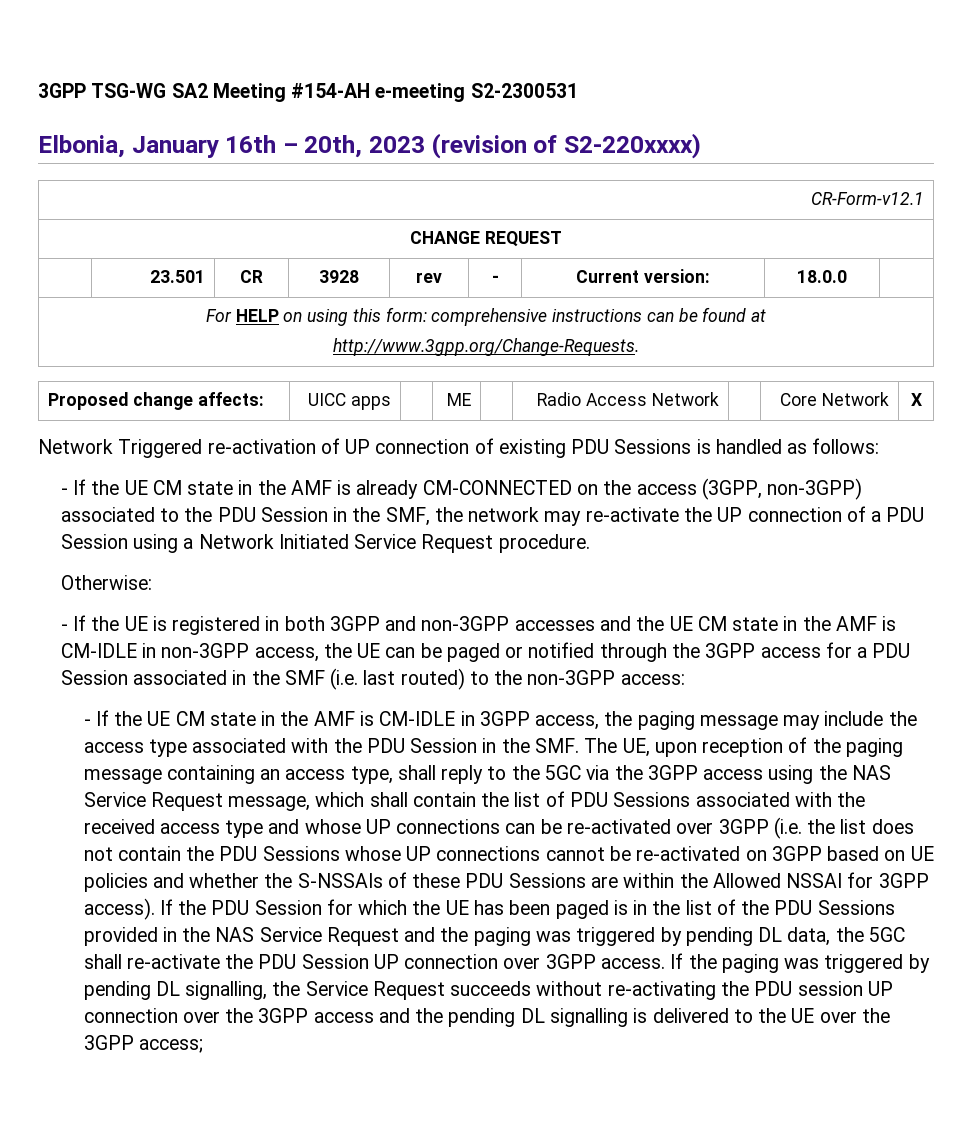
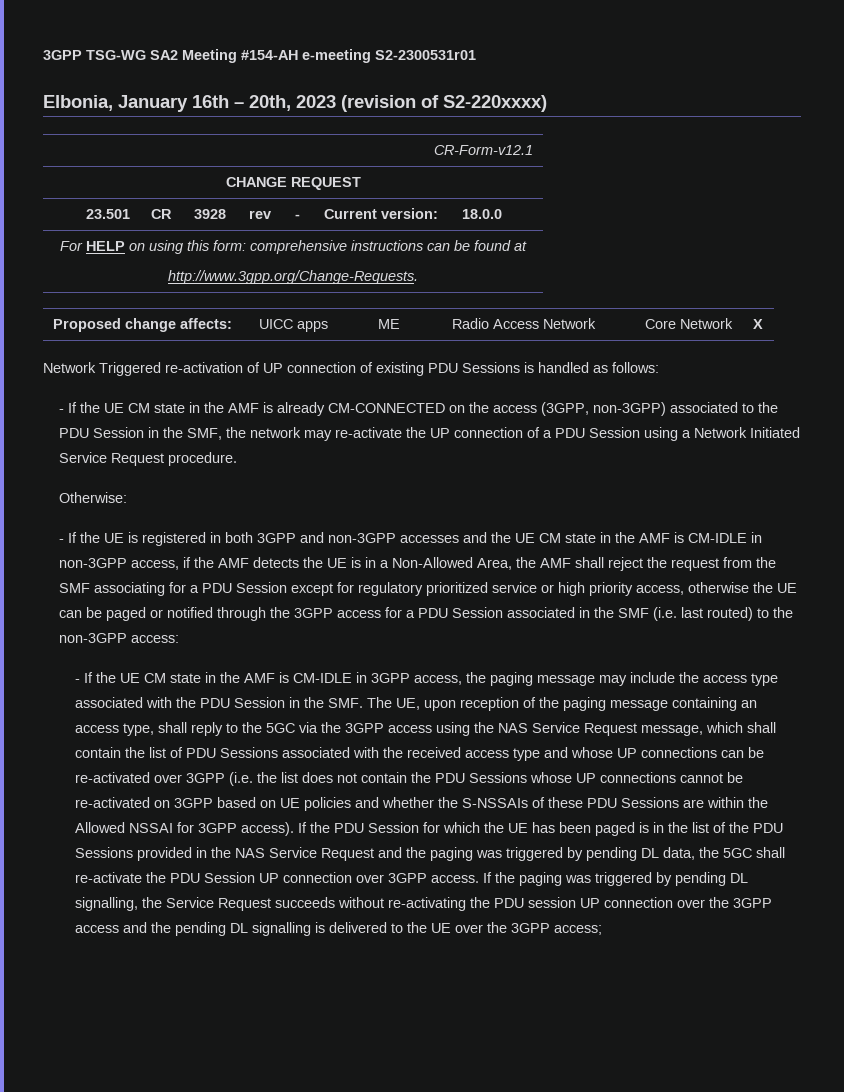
- 3GPP TSG-WG SA2 Meeting #154-AH e-meeting S2-2300531
+ 3GPP TSG-WG SA2 Meeting #154-AH e-meeting S2-2300531r01
- - If the UE is registered in both 3GPP and non-3GPP accesses and the UE CM state in the AMF is CM-IDLE in non-3GPP access, the UE can be paged or notified through the 3GPP access for a PDU Session associated in the SMF (i.e. last routed) to the non-3GPP access:
+ - If the UE is registered in both 3GPP and non-3GPP accesses and the UE CM state in the AMF is CM-IDLE in non-3GPP access, if the AMF detects the UE is in a Non-Allowed Area, the AMF shall reject the request from the SMF associating for a PDU Session except for regulatory prioritized service or high priority access, otherwise the UE can be paged or notified through the 3GPP access for a PDU Session associated in the SMF (i.e. last routed) to the non-3GPP access:

